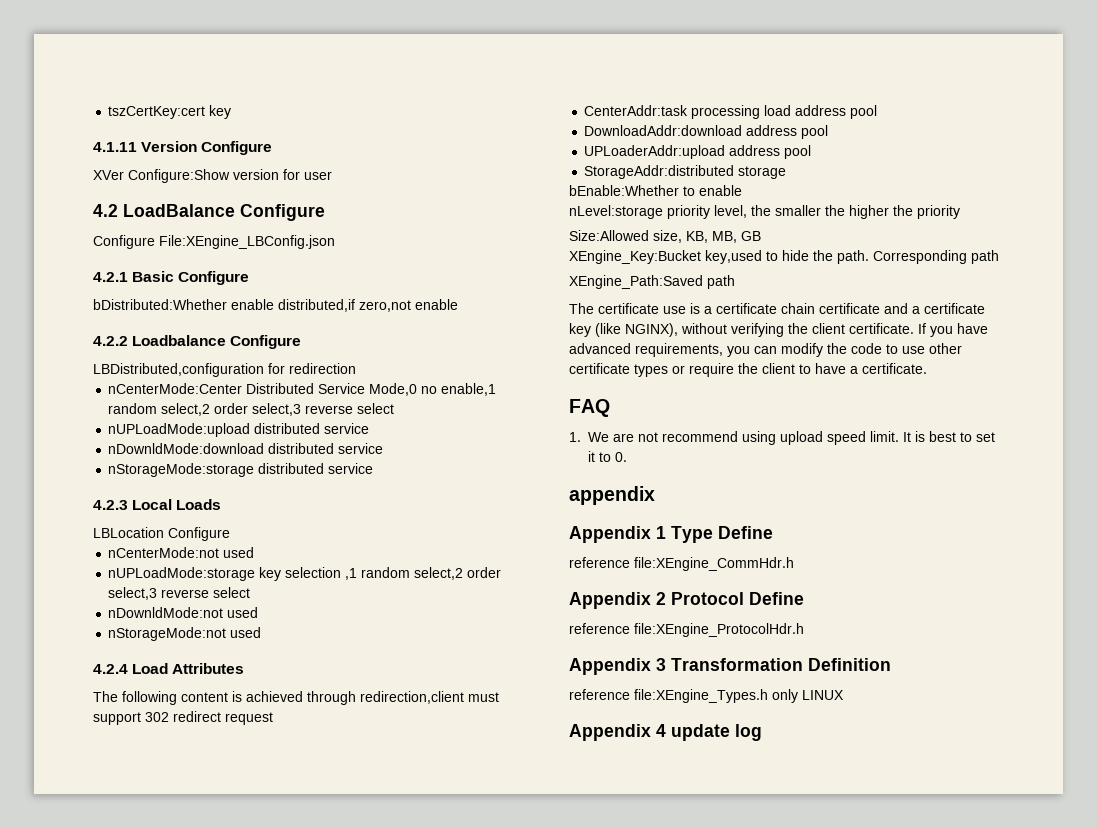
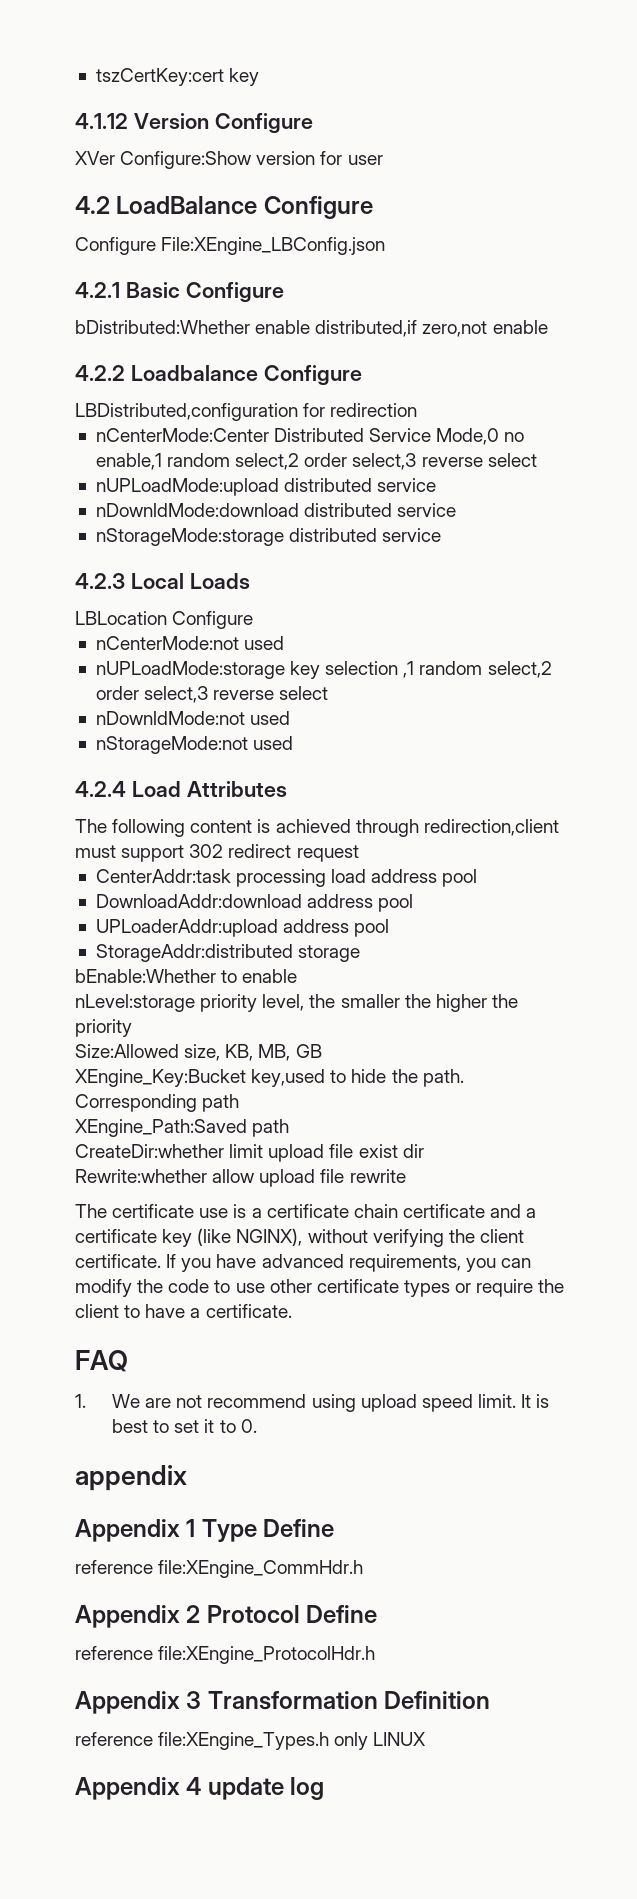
- 4.1.11 Version Configure
+ 4.1.12 Version Configure
+ CreateDir:whether limit upload file exist dir
+ Rewrite:whether allow upload file rewrite

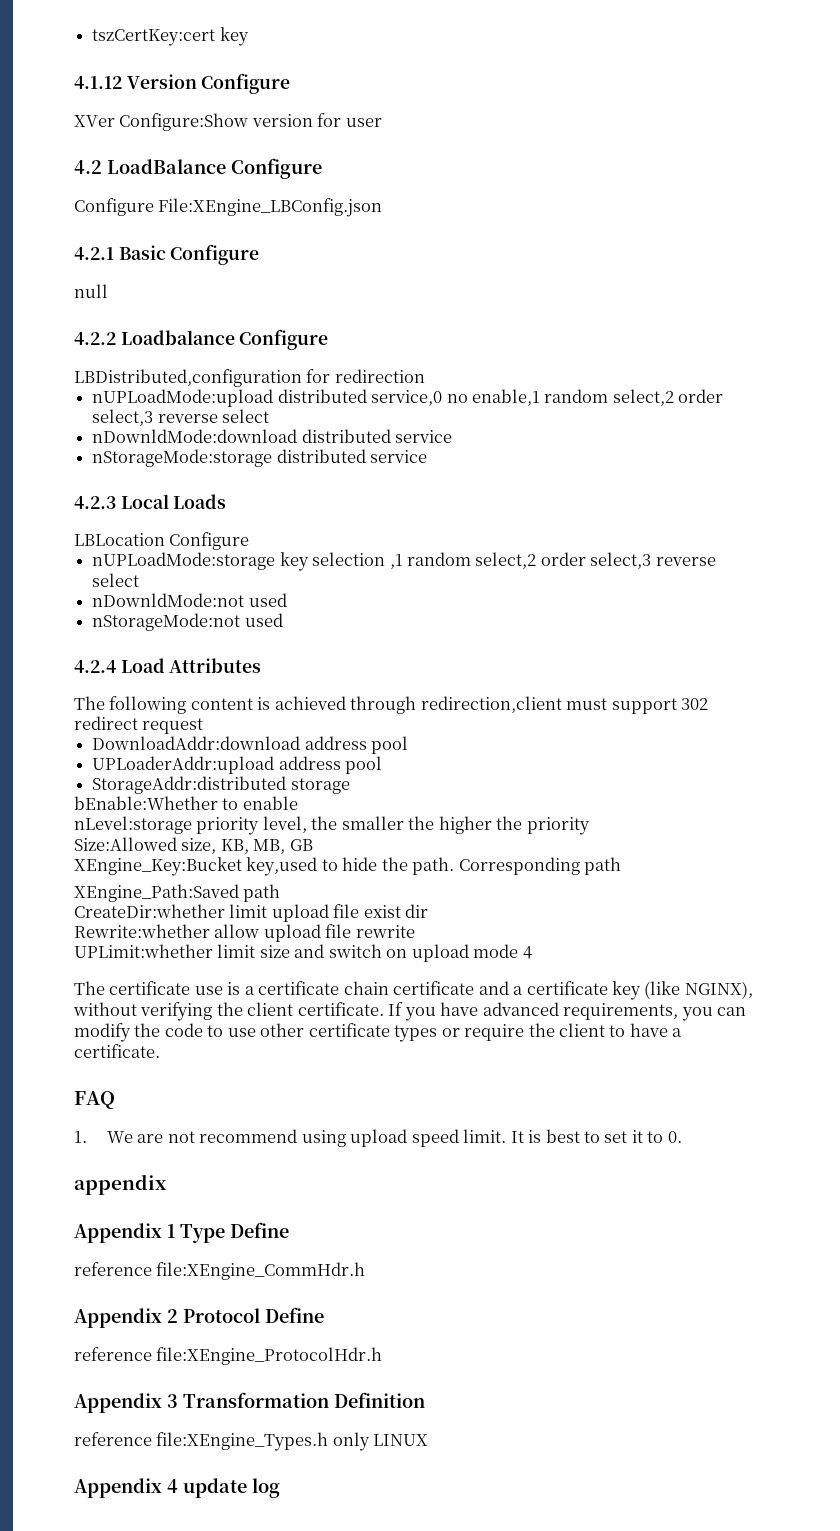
- bDistributed:Whether enable distributed,if zero,not enable
+ null
- nCenterMode:Center Distributed Service Mode,0 no enable,1 random select,2 order select,3 reverse select
+ nUPLoadMode:upload distributed service,0 no enable,1 random select,2 order select,3 reverse select
- nUPLoadMode:upload distributed service
- nCenterMode:not used
- CenterAddr:task processing load address pool
+ UPLimit:whether limit size and switch on upload mode 4

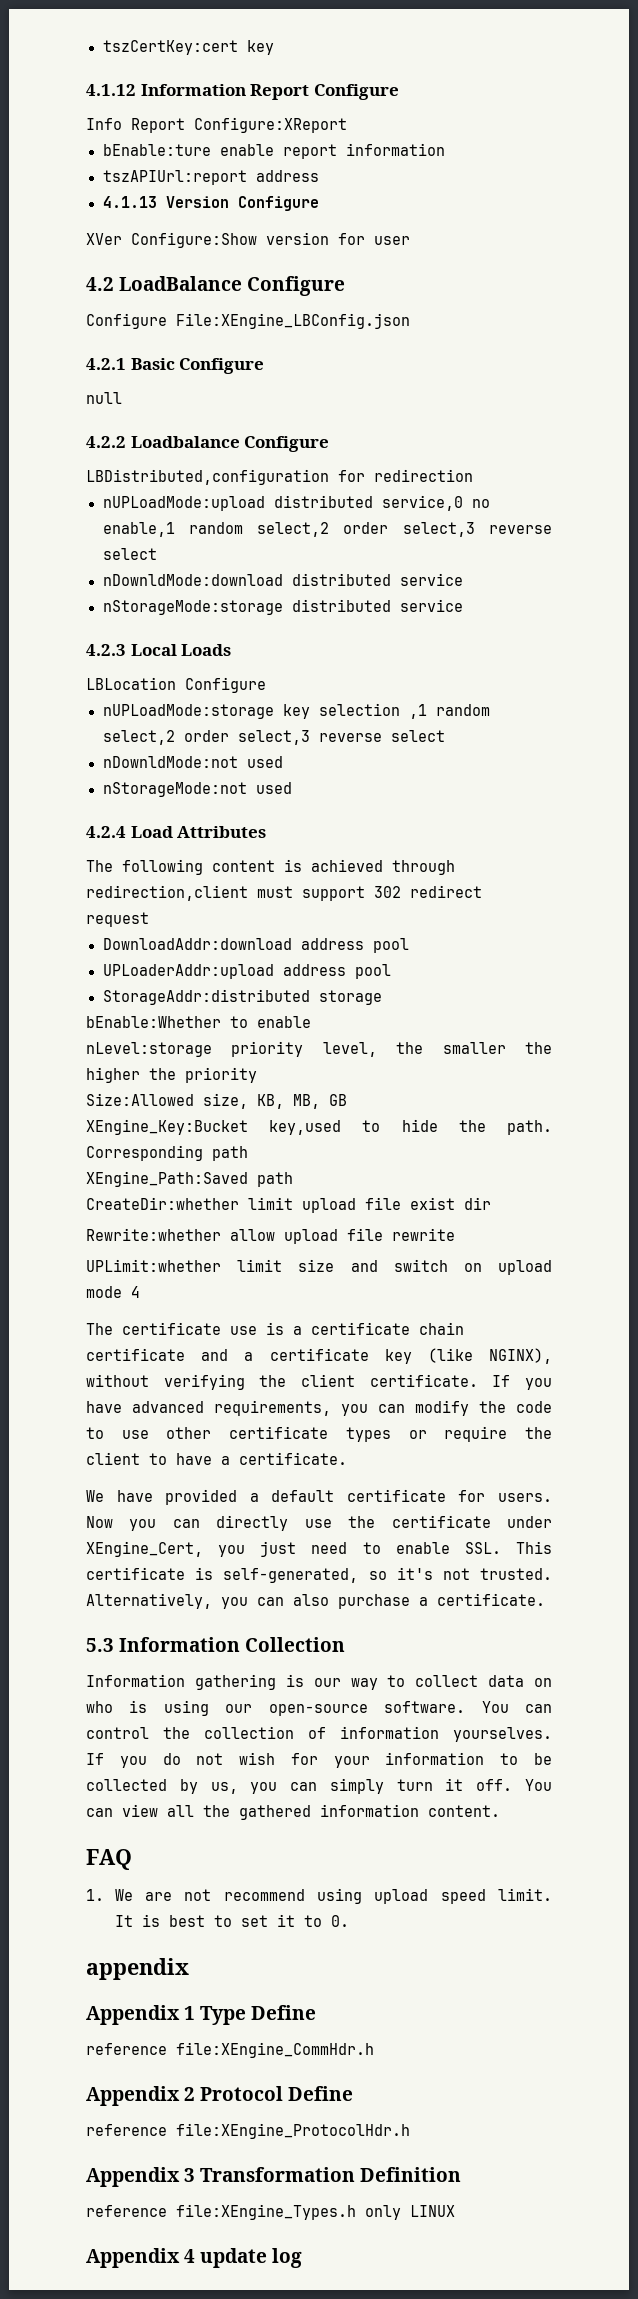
- 4.1.12 Version Configure
+ 4.1.12 Information Report Configure
+ Info Report Configure:XReport
+ bEnable:ture enable report information
+ tszAPIUrl:report address
+ 4.1.13 Version Configure
+ We have provided a default certificate for users. Now you can directly use the certificate under XEngine_Cert, you just need to enable SSL. This certificate is self-generated, so it's not trusted. Alternatively, you can also purchase a certificate.
+ 5.3 Information Collection
+ Information gathering is our way to collect data on who is using our open-source software. You can control the collection of information yourselves. If you do not wish for your information to be collected by us, you can simply turn it off. You can view all the gathered information content.

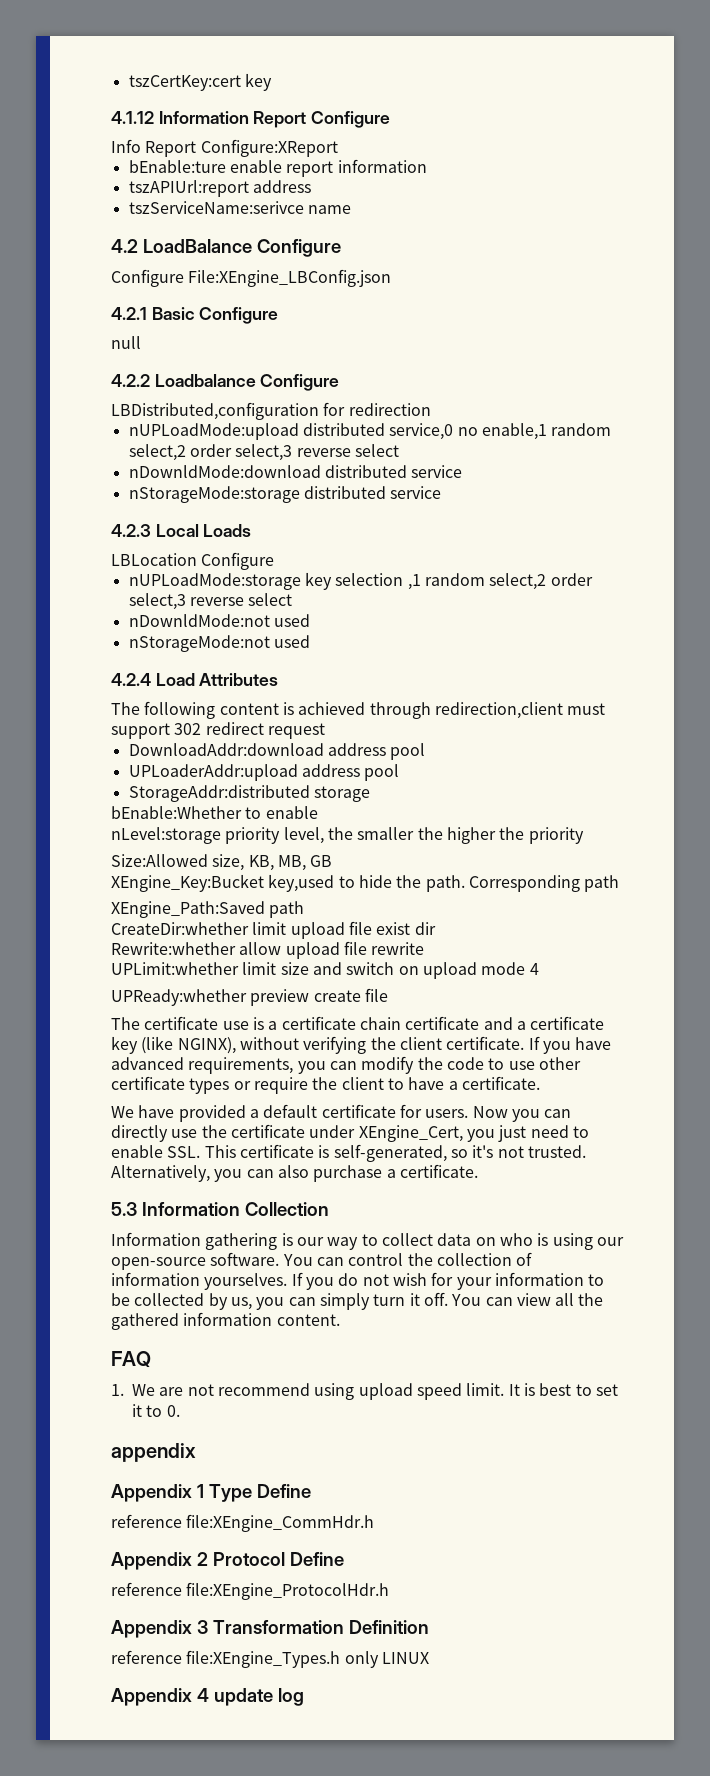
- 4.1.13 Version Configure
- XVer Configure:Show version for user
+ tszServiceName:serivce name
+ UPReady:whether preview create file

